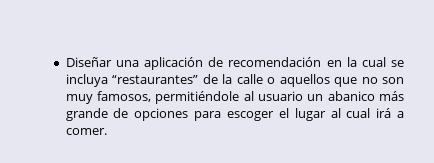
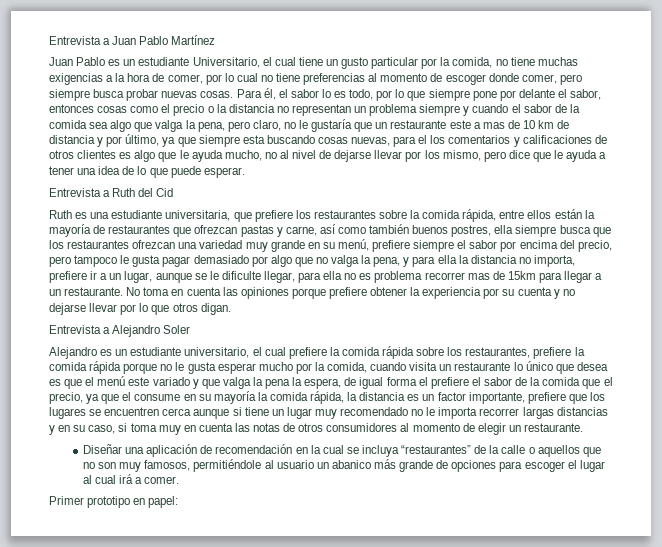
+ Entrevista a Juan Pablo Martínez
+ Juan Pablo es un estudiante Universitario, el cual tiene un gusto particular por la comida, no tiene muchas exigencias a la hora de comer, por lo cual no tiene preferencias al momento de escoger donde comer, pero siempre busca probar nuevas cosas. Para él, el sabor lo es todo, por lo que siempre pone por delante el sabor, entonces cosas como el precio o la distancia no representan un problema siempre y cuando el sabor de la comida sea algo que valga la pena, pero claro, no le gustaría que un restaurante este a mas de 10 km de distancia y por último, ya que siempre esta buscando cosas nuevas, para el los comentarios y calificaciones de otros clientes es algo que le ayuda mucho, no al nivel de dejarse llevar por los mismo, pero dice que le ayuda a tener una idea de lo que puede esperar.
+ Entrevista a Ruth del Cid
+ Ruth es una estudiante universitaria, que prefiere los restaurantes sobre la comida rápida, entre ellos están la mayoría de restaurantes que ofrezcan pastas y carne, así como también buenos postres, ella siempre busca que los restaurantes ofrezcan una variedad muy grande en su menú, prefiere siempre el sabor por encima del precio, pero tampoco le gusta pagar demasiado por algo que no valga la pena, y para ella la distancia no importa, prefiere ir a un lugar, aunque se le dificulte llegar, para ella no es problema recorrer mas de 15km para llegar a un restaurante. No toma en cuenta las opiniones porque prefiere obtener la experiencia por su cuenta y no dejarse llevar por lo que otros digan.
+ Entrevista a Alejandro Soler
+ Alejandro es un estudiante universitario, el cual prefiere la comida rápida sobre los restaurantes, prefiere la comida rápida porque no le gusta esperar mucho por la comida, cuando visita un restaurante lo único que desea es que el menú este variado y que valga la pena la espera, de igual forma el prefiere el sabor de la comida que el precio, ya que el consume en su mayoría la comida rápida, la distancia es un factor importante, prefiere que los lugares se encuentren cerca aunque si tiene un lugar muy recomendado no le importa recorrer largas distancias y en su caso, si toma muy en cuenta las notas de otros consumidores al momento de elegir un restaurante.
+ Primer prototipo en papel:

